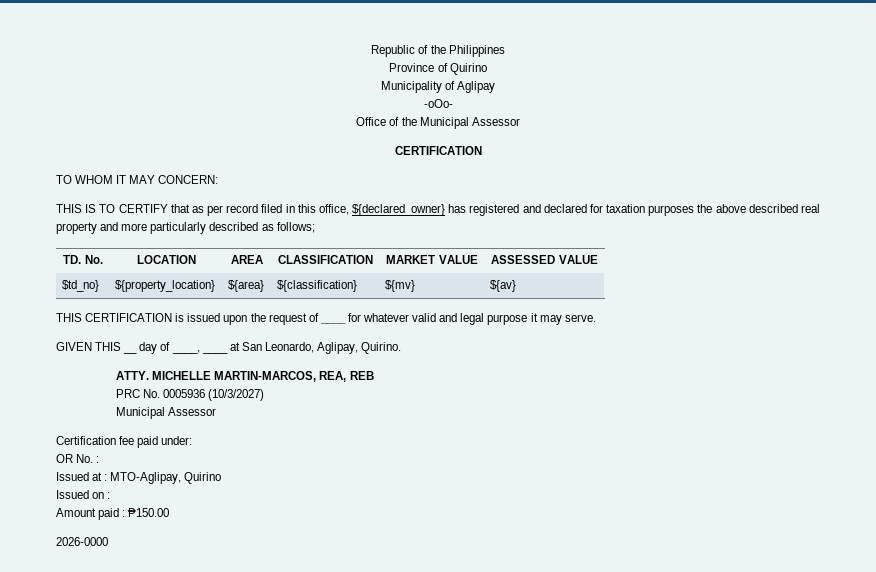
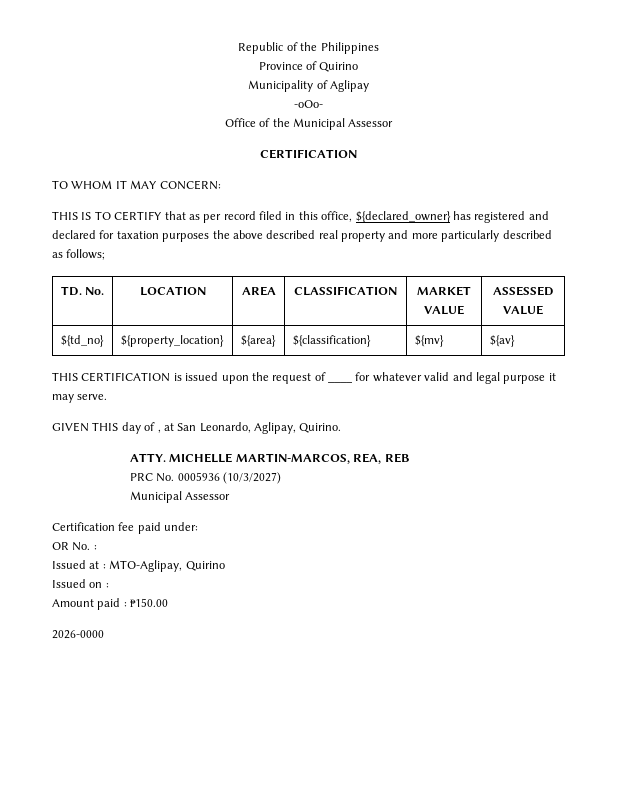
- $td_no} | ${property_location} | ${area} | ${classification} | ${mv} | ${av}
+ ${td_no} | ${property_location} | ${area} | ${classification} | ${mv} | ${av}
- GIVEN THIS __ day of ____, ____ at San Leonardo, Aglipay, Quirino.
+ GIVEN THIS day of , at San Leonardo, Aglipay, Quirino.

